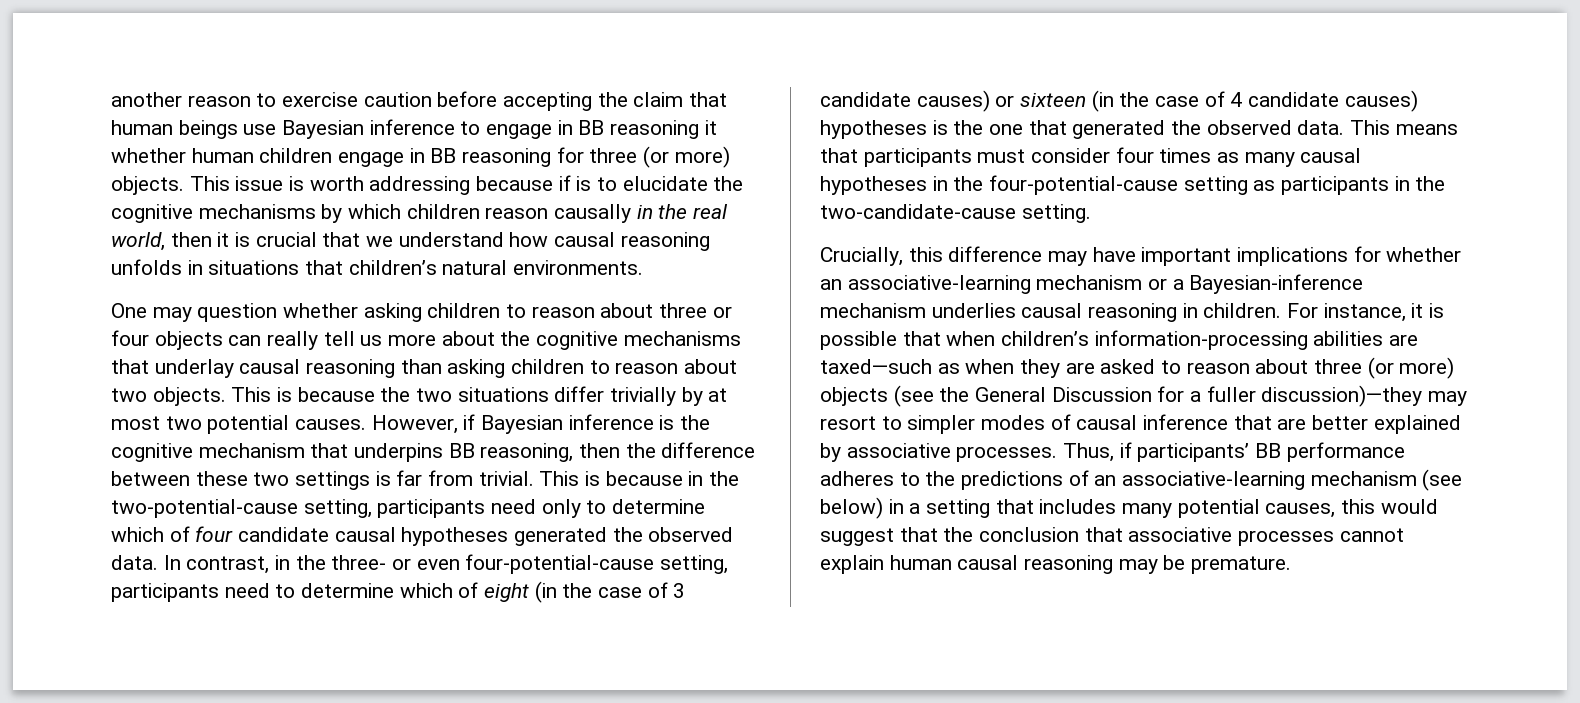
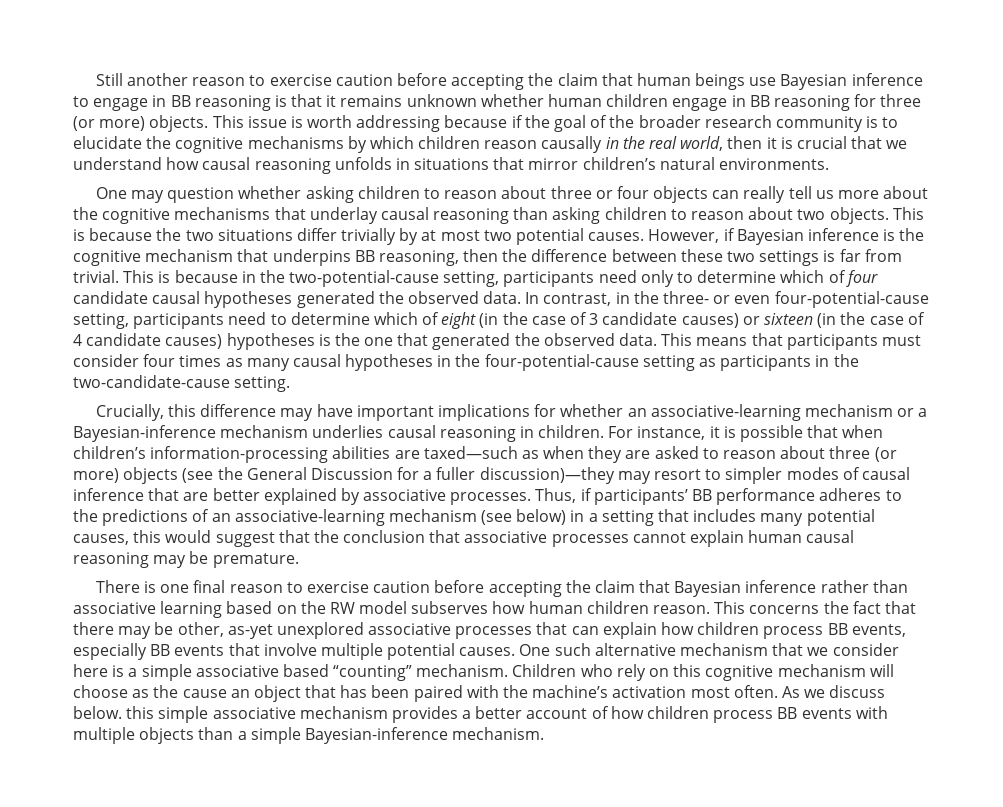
- another reason to exercise caution before accepting the claim that human beings use Bayesian inference to engage in BB reasoning it whether human children engage in BB reasoning for three (or more) objects.
+ Still another reason to exercise caution before accepting the claim that human beings use Bayesian inference to engage in BB reasoning is that it remains unknown whether human children engage in BB reasoning for three (or more) objects.
- This issue is worth addressing because if is to elucidate the cognitive mechanisms by which children reason causally in the real world, then it is crucial that we understand how causal reasoning unfolds in situations that children’s natural environments.
+ This issue is worth addressing because if the goal of the broader research community is to elucidate the cognitive mechanisms by which children reason causally in the real world, then it is crucial that we understand how causal reasoning unfolds in situations that mirror children’s natural environments.
+ There is one final reason to exercise caution before accepting the claim that Bayesian inference rather than associative learning based on the RW model subserves how human children reason. This concerns the fact that there may be other, as-yet unexplored associative processes that can explain how children process BB events, especially BB events that involve multiple potential causes. One such alternative mechanism that we consider here is a simple associative based “counting” mechanism. Children who rely on this cognitive mechanism will choose as the cause an object that has been paired with the machine’s activation most often. As we discuss below. this simple associative mechanism provides a better account of how children process BB events with multiple objects than a simple Bayesian-inference mechanism.

